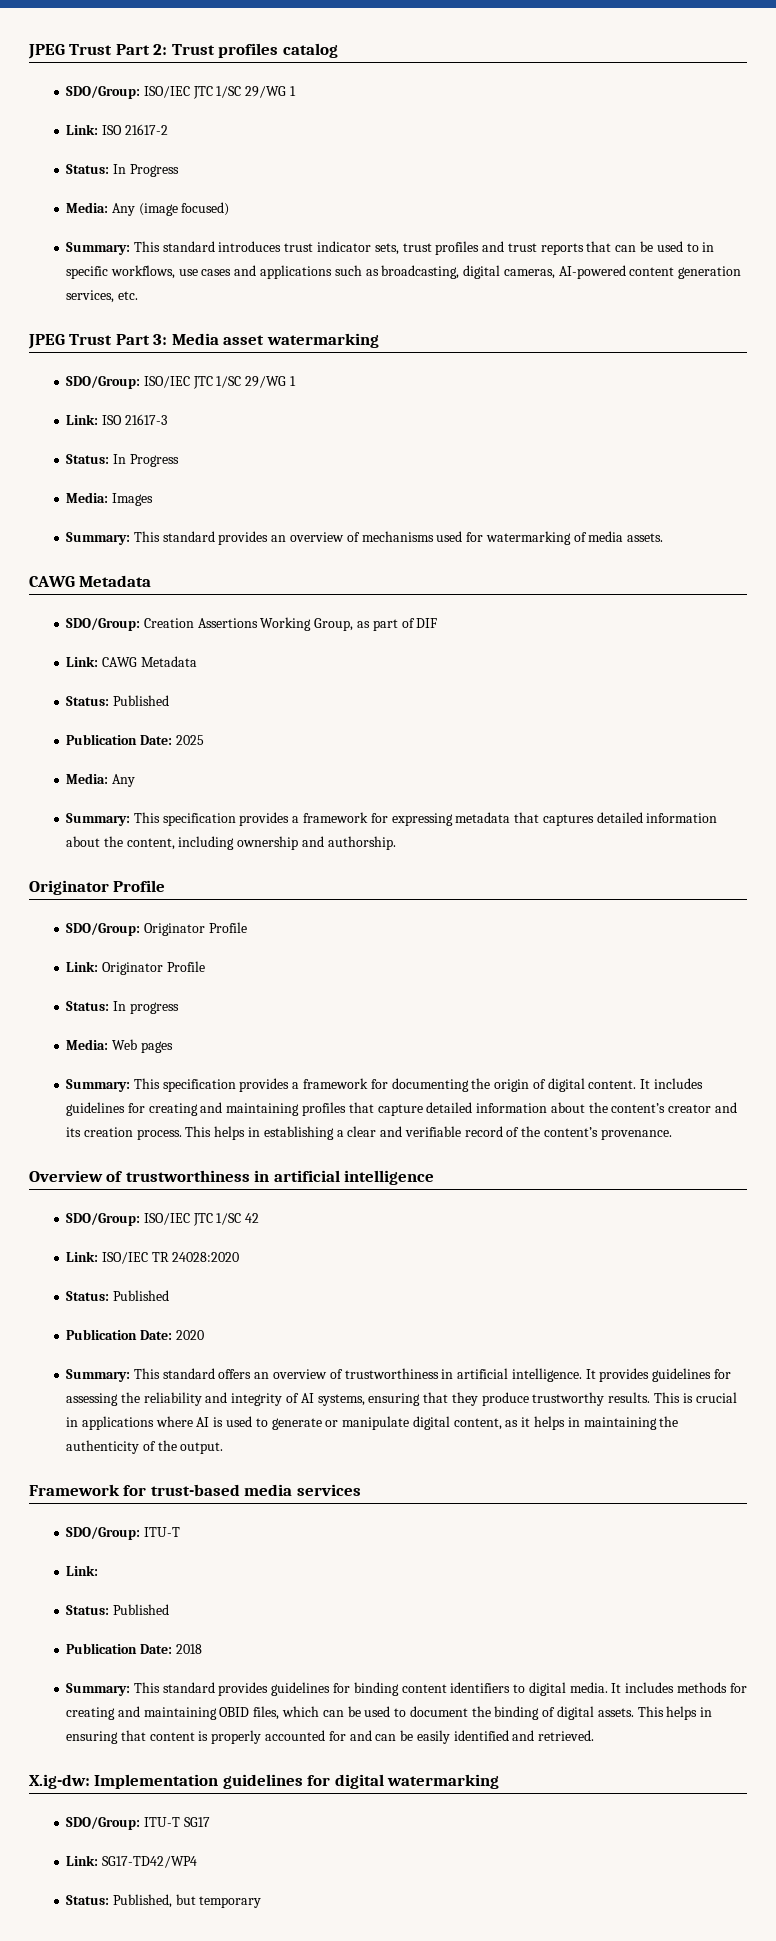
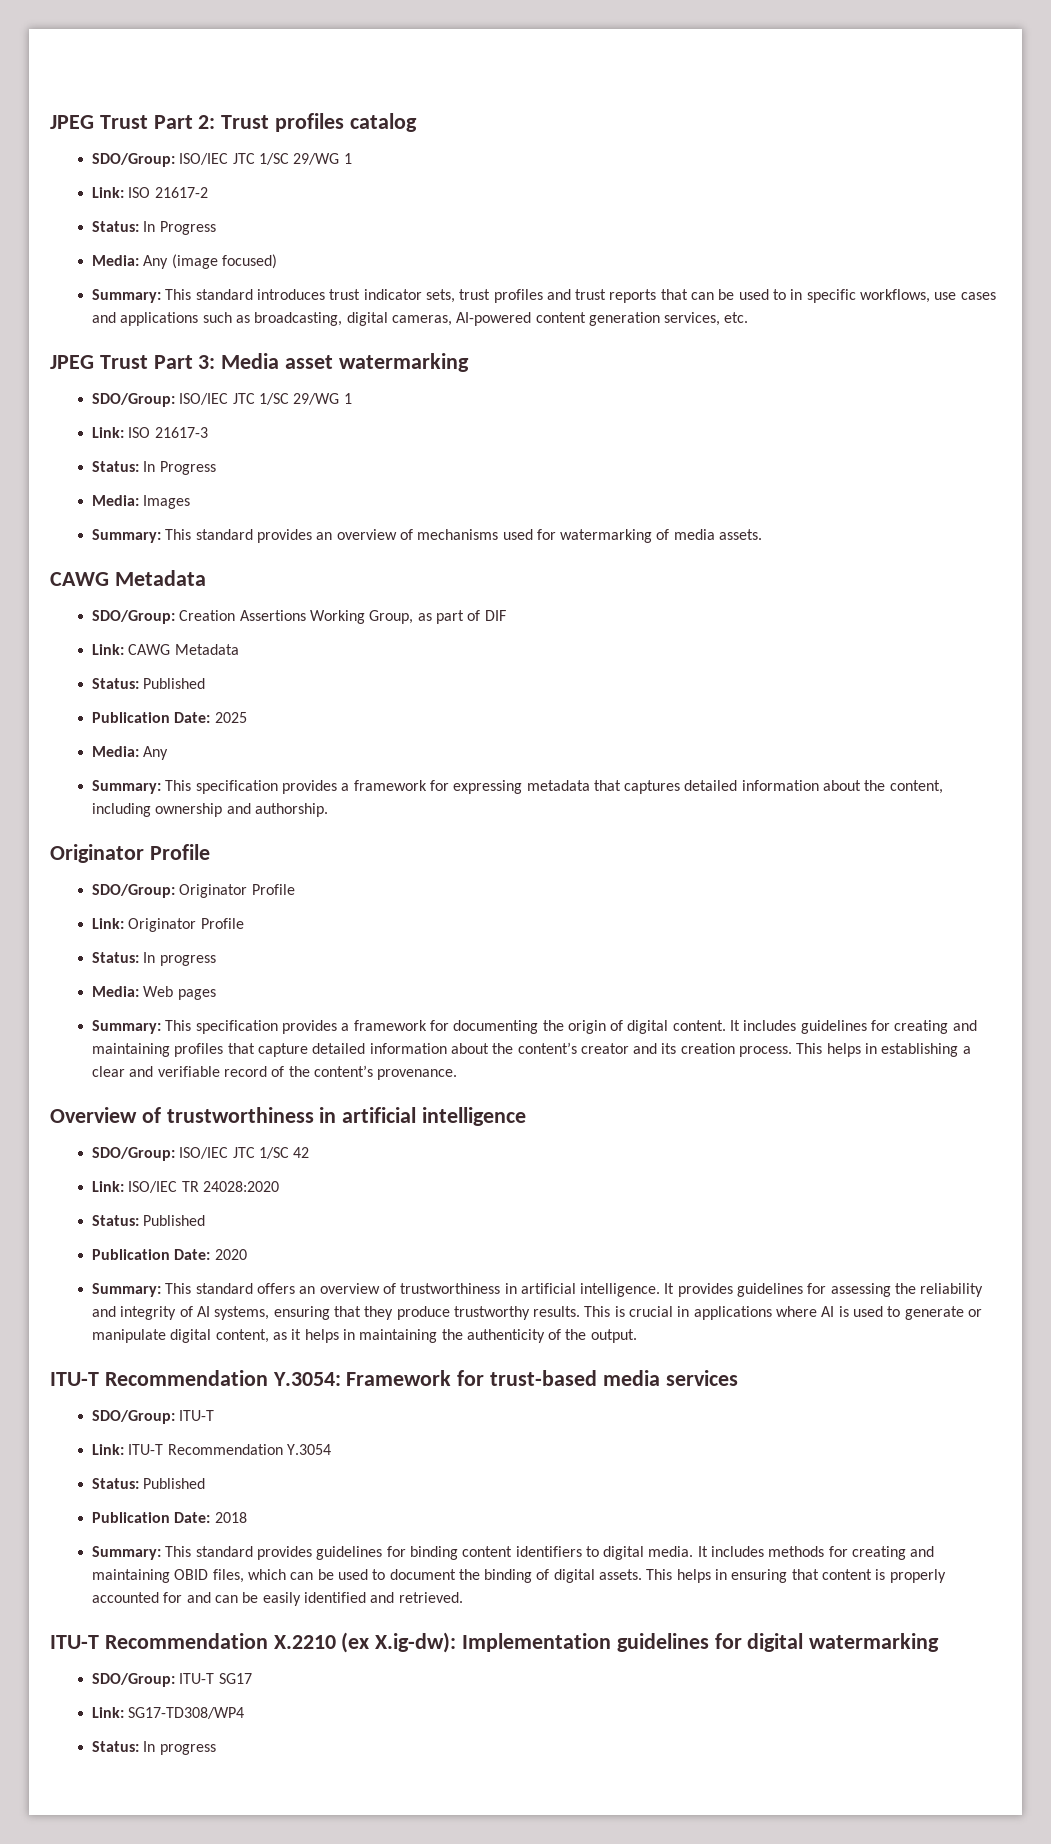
- Framework for trust-based media services
+ ITU-T Recommendation Y.3054: Framework for trust-based media services
  SDO/Group: ITU-T
- Link:
+ Link: ITU-T Recommendation Y.3054
- X.ig-dw: Implementation guidelines for digital watermarking
+ ITU-T Recommendation X.2210 (ex X.ig-dw): Implementation guidelines for digital watermarking
- Link: SG17-TD42/WP4
- Status: Published, but temporary
+ Link: SG17-TD308/WP4
+ Status: In progress

